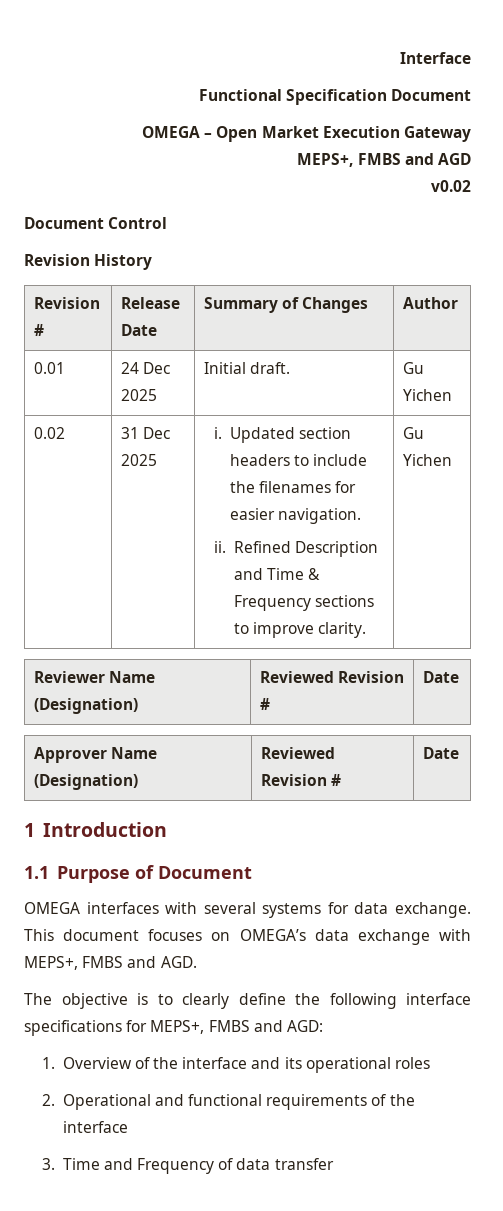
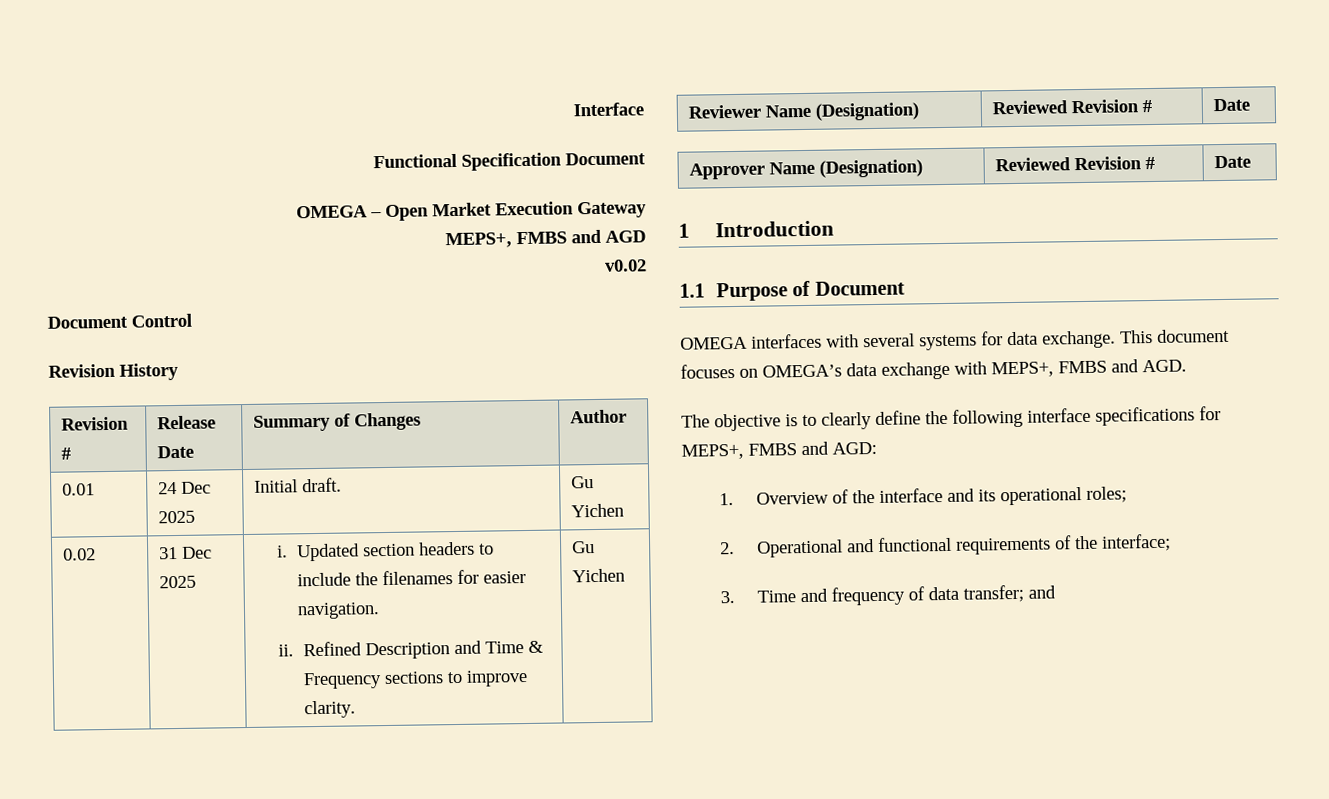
- 1. Overview of the interface and its operational roles
+ 1. Overview of the interface and its operational roles;
- 2. Operational and functional requirements of the interface
+ 2. Operational and functional requirements of the interface;
- 3. Time and Frequency of data transfer
+ 3. Time and frequency of data transfer; and

